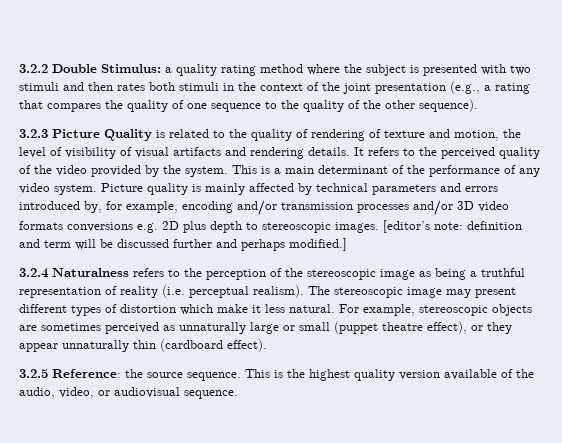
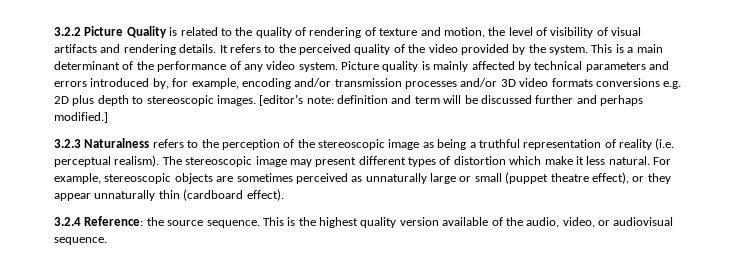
- 3.2.2 Double Stimulus: a quality rating method where the subject is presented with two stimuli and then rates both stimuli in the context of the joint presentation (e.g., a rating that compares the quality of one sequence to the quality of the other sequence).
- 3.2.3 Picture Quality is related to the quality of rendering of texture and motion, the level of visibility of visual artifacts and rendering details.
+ 3.2.2 Picture Quality is related to the quality of rendering of texture and motion, the level of visibility of visual artifacts and rendering details.
- 3.2.4 Naturalness refers to the perception of the stereoscopic image as being a truthful representation of reality (i.e. perceptual realism).
+ 3.2.3 Naturalness refers to the perception of the stereoscopic image as being a truthful representation of reality (i.e. perceptual realism).
- 3.2.5 Reference: the source sequence.
+ 3.2.4 Reference: the source sequence.

